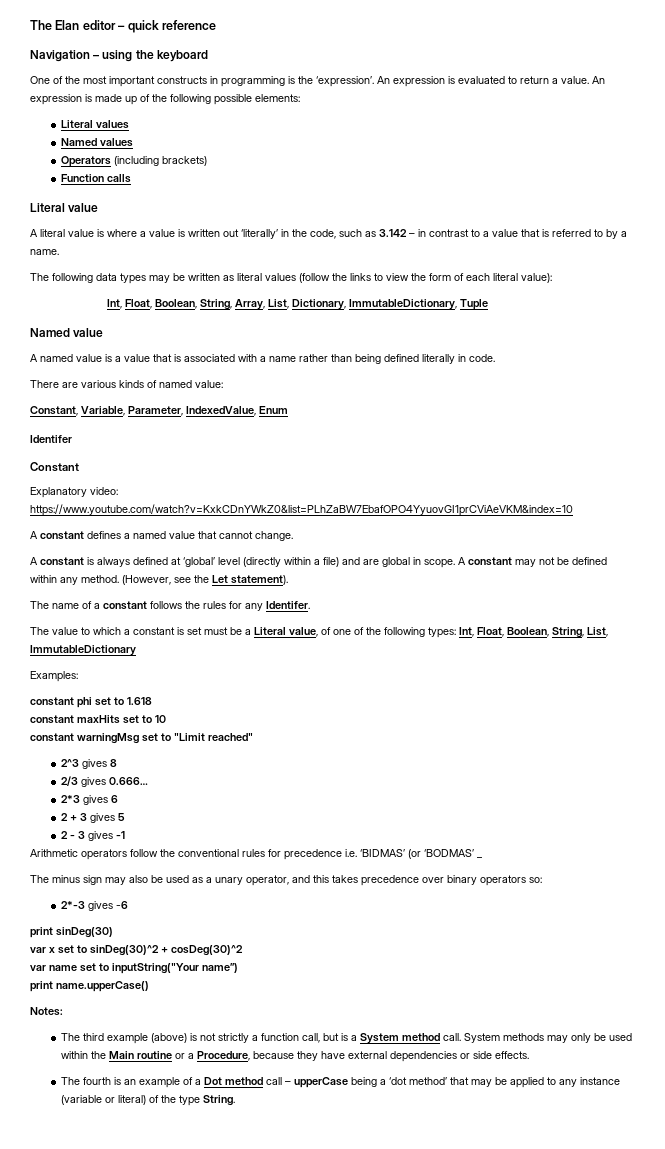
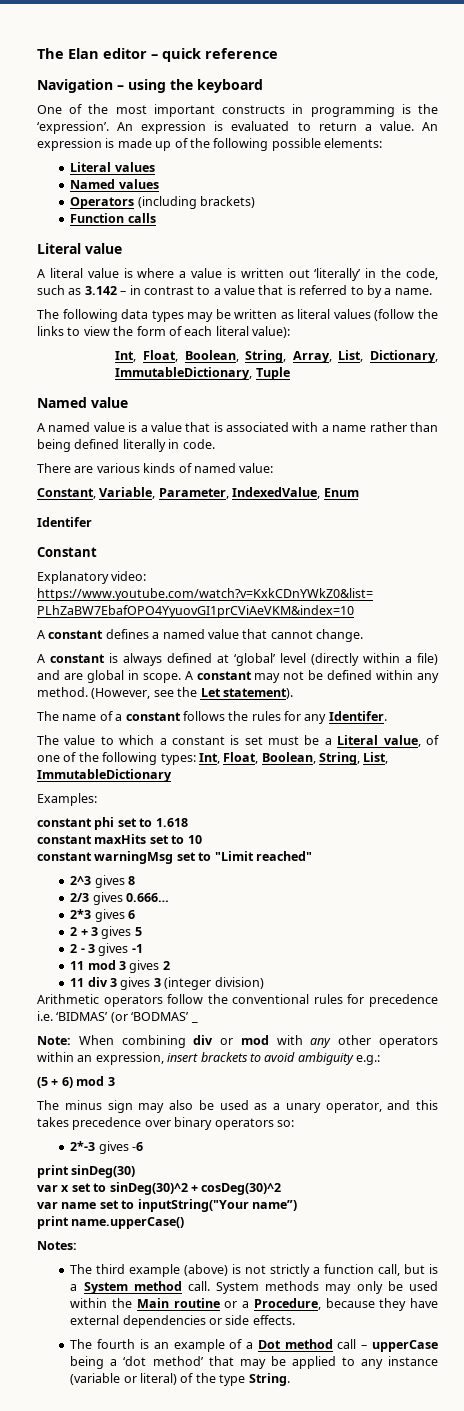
+ 11 mod 3 gives 2
+ 11 div 3 gives 3 (integer division)
+ Note: When combining div or mod with any other operators within an expression, insert brackets to avoid ambiguity e.g.:
+ (5 + 6) mod 3

